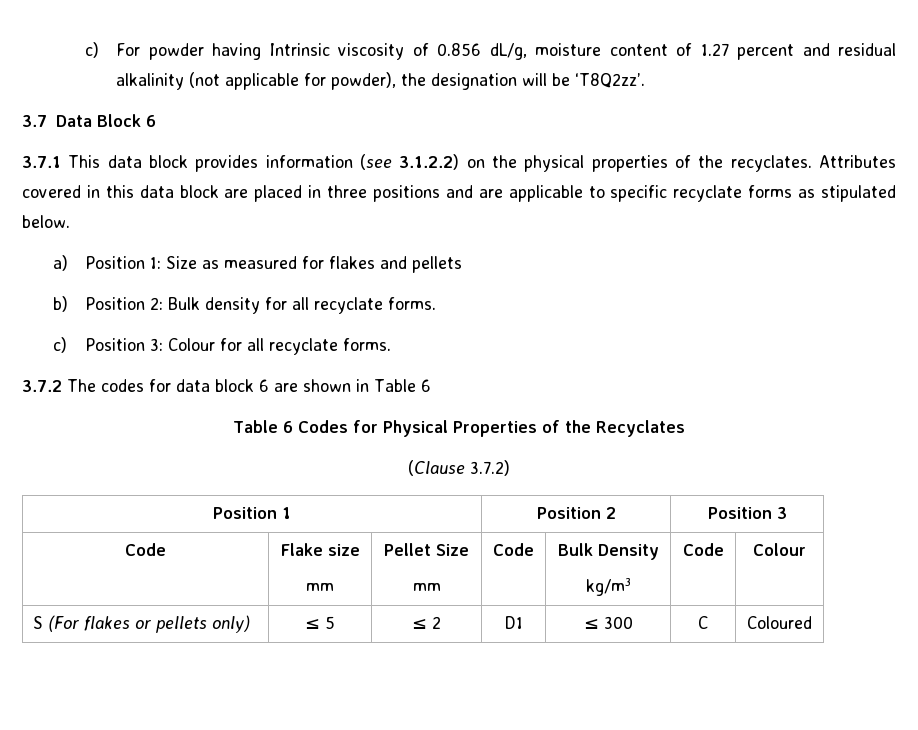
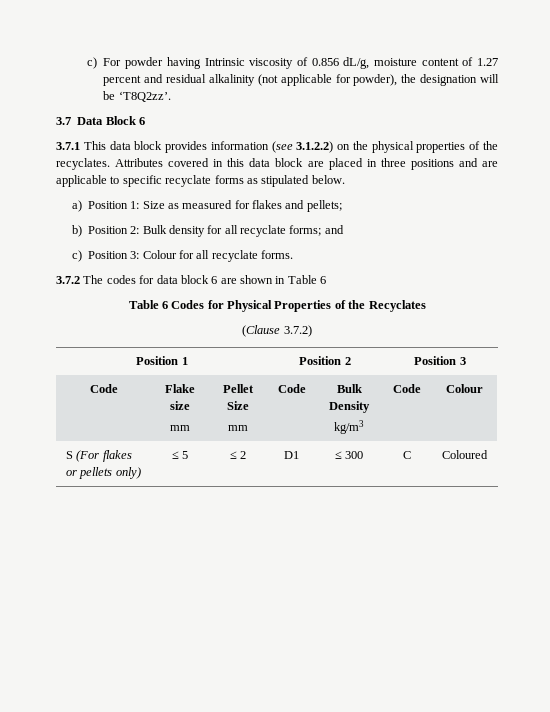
- a) Position 1: Size as measured for flakes and pellets
+ a) Position 1: Size as measured for flakes and pellets;
- b) Position 2: Bulk density for all recyclate forms.
+ b) Position 2: Bulk density for all recyclate forms; and

